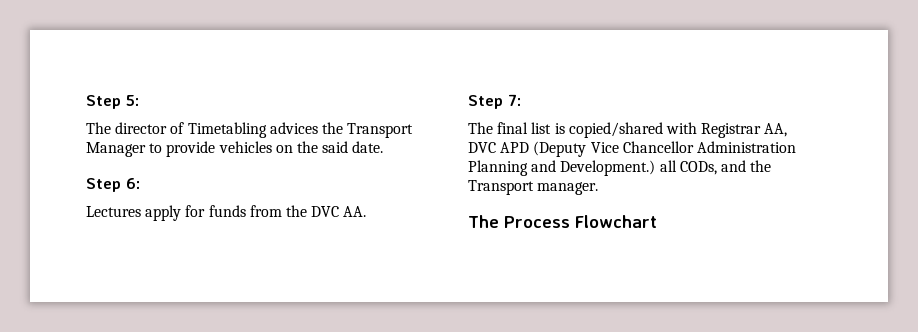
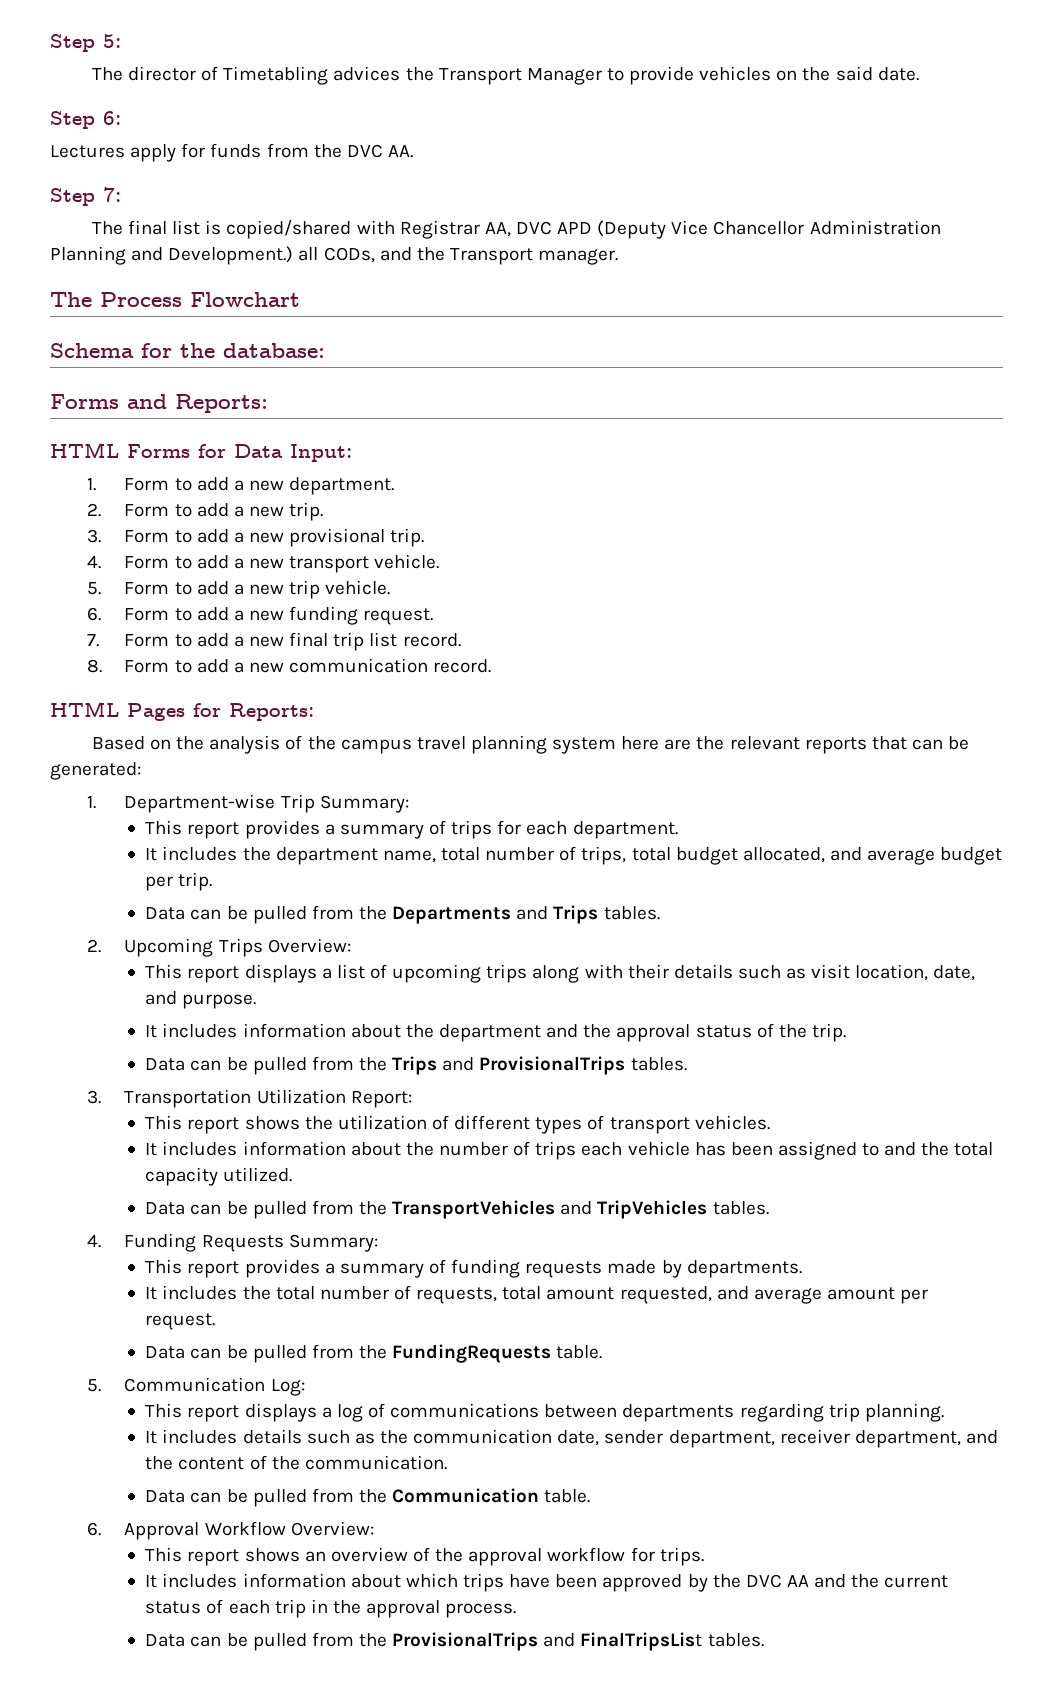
+ Schema for the database:
+ Forms and Reports:
+ HTML Forms for Data Input:
+ 1. Form to add a new department.
+ 2. Form to add a new trip.
+ 3. Form to add a new provisional trip.
+ 4. Form to add a new transport vehicle.
+ 5. Form to add a new trip vehicle.
+ 6. Form to add a new funding request.
+ 7. Form to add a new final trip list record.
+ 8. Form to add a new communication record.
+ HTML Pages for Reports:
+ Based on the analysis of the campus travel planning system here are the relevant reports that can be generated:
+ 1. Department-wise Trip Summary:
+ This report provides a summary of trips for each department.
+ It includes the department name, total number of trips, total budget allocated, and average budget per trip.
+ Data can be pulled from the Departments and Trips tables.
+ 2. Upcoming Trips Overview:
+ This report displays a list of upcoming trips along with their details such as visit location, date, and purpose.
+ It includes information about the department and the approval status of the trip.
+ Data can be pulled from the Trips and ProvisionalTrips tables.
+ 3. Transportation Utilization Report:
+ This report shows the utilization of different types of transport vehicles.
+ It includes information about the number of trips each vehicle has been assigned to and the total capacity utilized.
+ Data can be pulled from the TransportVehicles and TripVehicles tables.
+ 4. Funding Requests Summary:
+ This report provides a summary of funding requests made by departments.
+ It includes the total number of requests, total amount requested, and average amount per request.
+ Data can be pulled from the FundingRequests table.
+ 5. Communication Log:
+ This report displays a log of communications between departments regarding trip planning.
+ It includes details such as the communication date, sender department, receiver department, and the content of the communication.
+ Data can be pulled from the Communication table.
+ 6. Approval Workflow Overview:
+ This report shows an overview of the approval workflow for trips.
+ It includes information about which trips have been approved by the DVC AA and the current status of each trip in the approval process.
+ Data can be pulled from the ProvisionalTrips and FinalTripsList tables.

